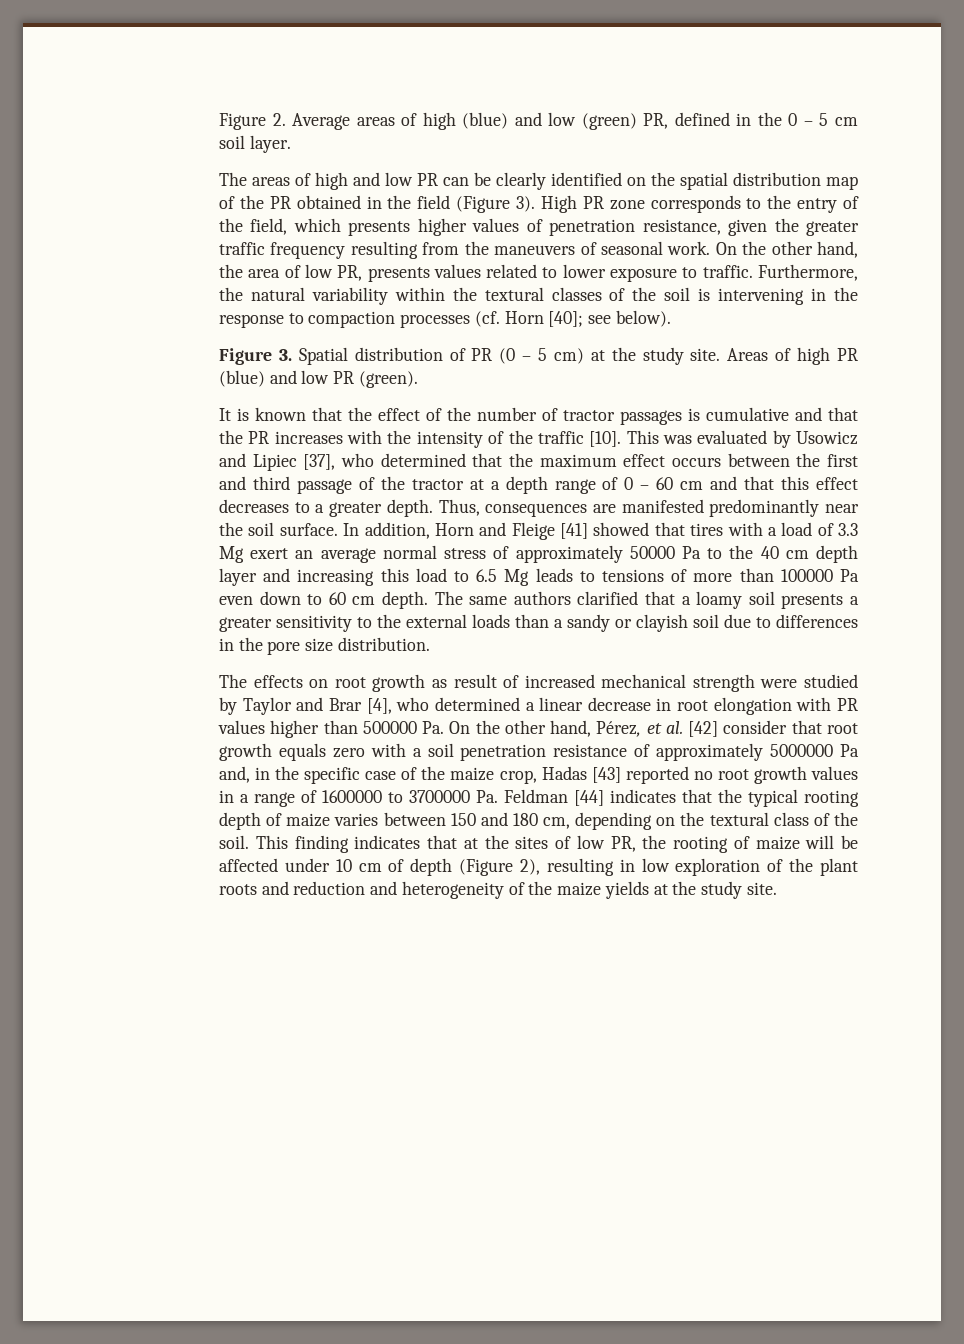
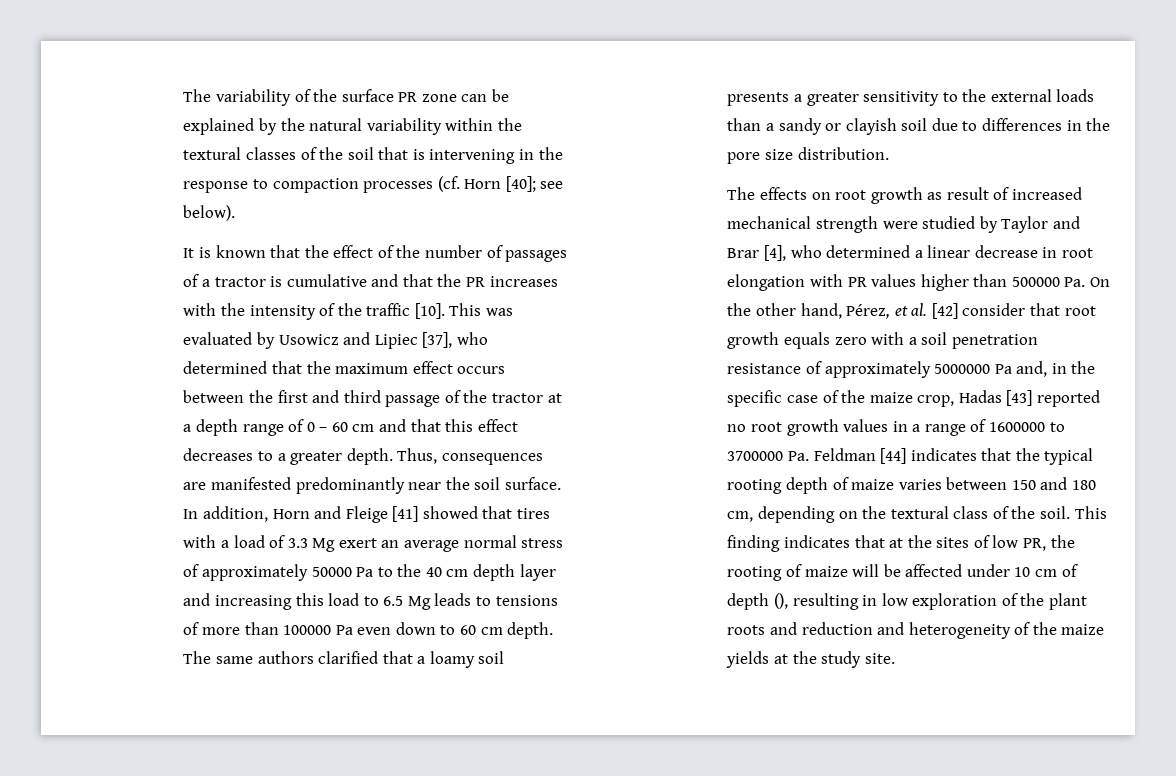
- Figure 2. Average areas of high (blue) and low (green) PR, defined in the 0 – 5 cm soil layer.
- The areas of high and low PR can be clearly identified on the spatial distribution map of the PR obtained in the field (Figure 3). High PR zone corresponds to the entry of the field, which presents higher values of penetration resistance, given the greater traffic frequency resulting from the maneuvers of seasonal work. On the other hand, the area of low PR, presents values related to lower exposure to traffic. Furthermore, the natural variability within the textural classes of the soil is intervening in the response to compaction processes (cf. Horn [40]; see below).
+ The variability of the surface PR zone can be explained by the natural variability within the textural classes of the soil that is intervening in the response to compaction processes (cf. Horn [40]; see below).
- Figure 3. Spatial distribution of PR (0 – 5 cm) at the study site. Areas of high PR (blue) and low PR (green).
- It is known that the effect of the number of tractor passages is cumulative and that the PR increases with the intensity of the traffic [10].
+ It is known that the effect of the number of passages of a tractor is cumulative and that the PR increases with the intensity of the traffic [10].
- This finding indicates that at the sites of low PR, the rooting of maize will be affected under 10 cm of depth (Figure 2), resulting in low exploration of the plant roots and reduction and heterogeneity of the maize yields at the study site.
+ This finding indicates that at the sites of low PR, the rooting of maize will be affected under 10 cm of depth (), resulting in low exploration of the plant roots and reduction and heterogeneity of the maize yields at the study site.

